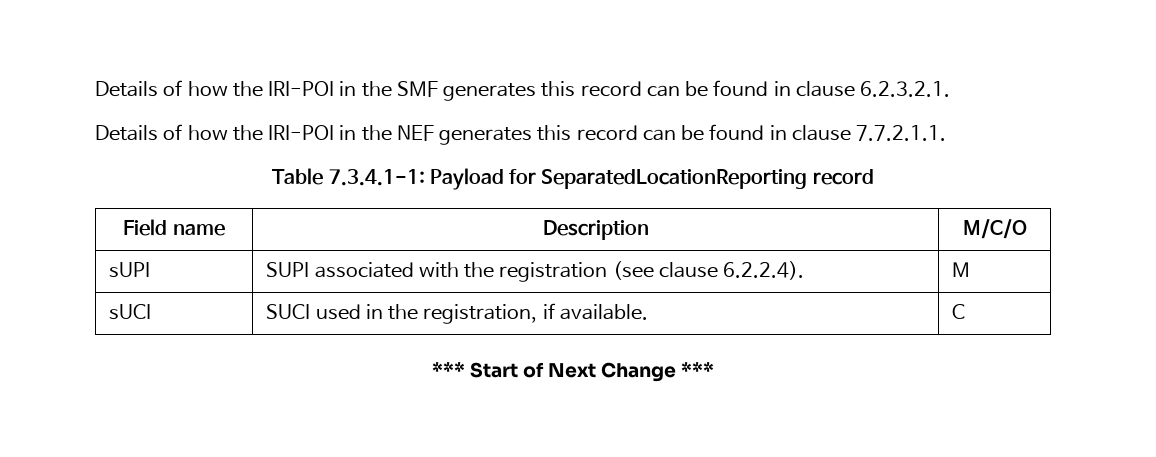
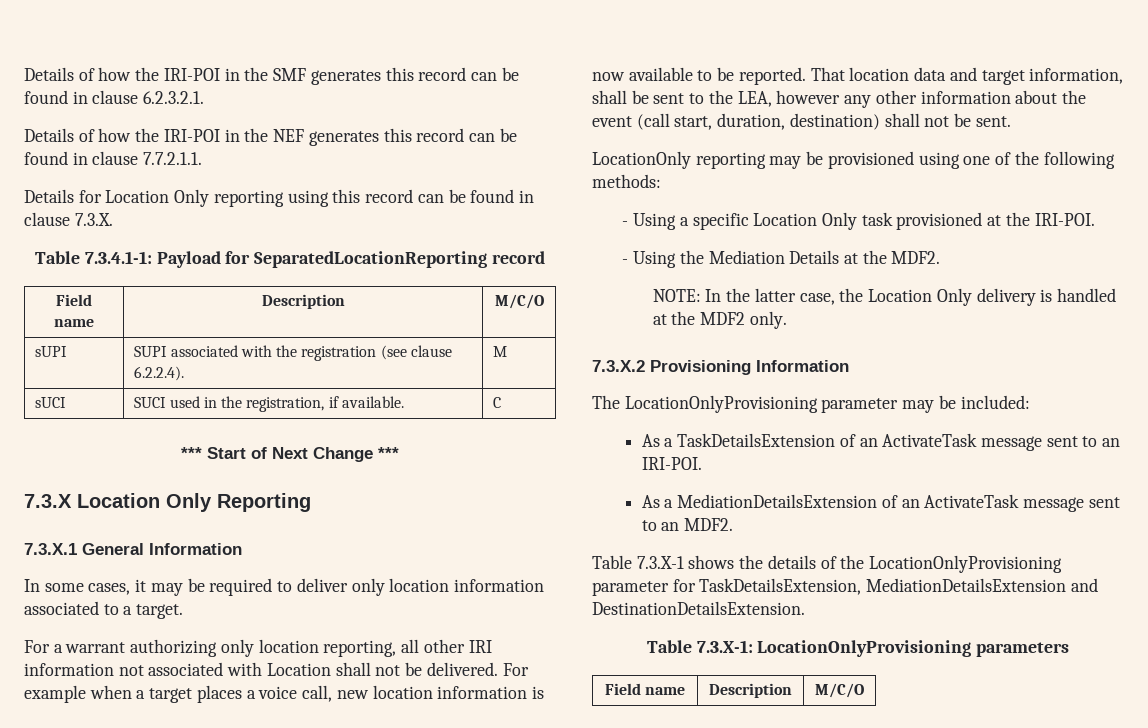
+ Details for Location Only reporting using this record can be found in clause 7.3.X.
+ 7.3.X Location Only Reporting
+ 7.3.X.1 General Information
+ In some cases, it may be required to deliver only location information associated to a target.
+ For a warrant authorizing only location reporting, all other IRI information not associated with Location shall not be delivered. For example when a target places a voice call, new location information is now available to be reported. That location data and target information, shall be sent to the LEA, however any other information about the event (call start, duration, destination) shall not be sent.
+ LocationOnly reporting may be provisioned using one of the following methods:
+ - Using a specific Location Only task provisioned at the IRI-POI.
+ - Using the Mediation Details at the MDF2.
+ NOTE: In the latter case, the Location Only delivery is handled at the MDF2 only.
+ 7.3.X.2 Provisioning Information
+ The LocationOnlyProvisioning parameter may be included:
+ As a TaskDetailsExtension of an ActivateTask message sent to an IRI-POI.
+ As a MediationDetailsExtension of an ActivateTask message sent to an MDF2.
+ Table 7.3.X-1 shows the details of the LocationOnlyProvisioning parameter for TaskDetailsExtension, MediationDetailsExtension and DestinationDetailsExtension.
+ Table 7.3.X-1: LocationOnlyProvisioning parameters
+ Field name | Description | M/C/O

